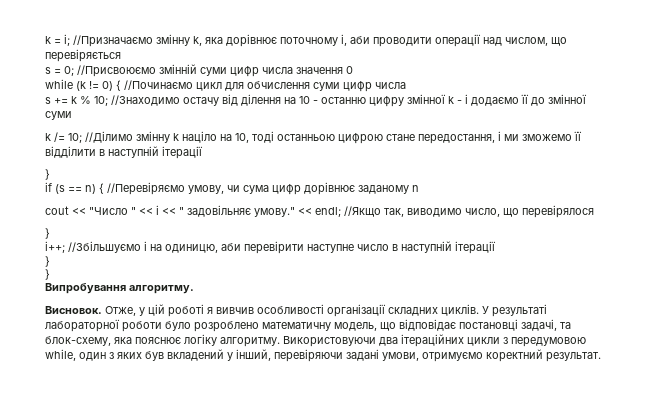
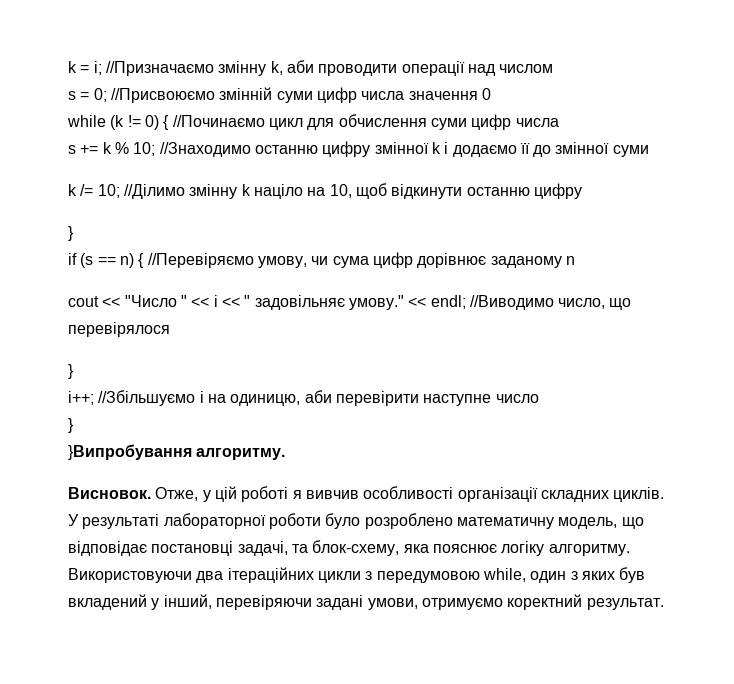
- k = i; //Призначаємо змінну k, яка дорівнює поточному і, аби проводити операції над числом, що перевіряється
+ k = i; //Призначаємо змінну k, аби проводити операції над числом
- s += k % 10; //Знаходимо остачу від ділення на 10 - останню цифру змінної k - і додаємо її до змінної суми
+ s += k % 10; //Знаходимо останню цифру змінної k і додаємо її до змінної суми
- k /= 10; //Ділимо змінну k націло на 10, тоді останньою цифрою стане передостання, і ми зможемо її відділити в наступній ітерації
+ k /= 10; //Ділимо змінну k націло на 10, щоб відкинути останню цифру
- << endl; //Якщо так, виводимо число, що перевірялося
+ << endl; //Виводимо число, що перевірялося
- i++; //Збільшуємо i на одиницю, аби перевірити наступне число в наступній ітерації
+ i++; //Збільшуємо i на одиницю, аби перевірити наступне число
  }
- }
- Випробування алгоритму.
+ }Випробування алгоритму.

